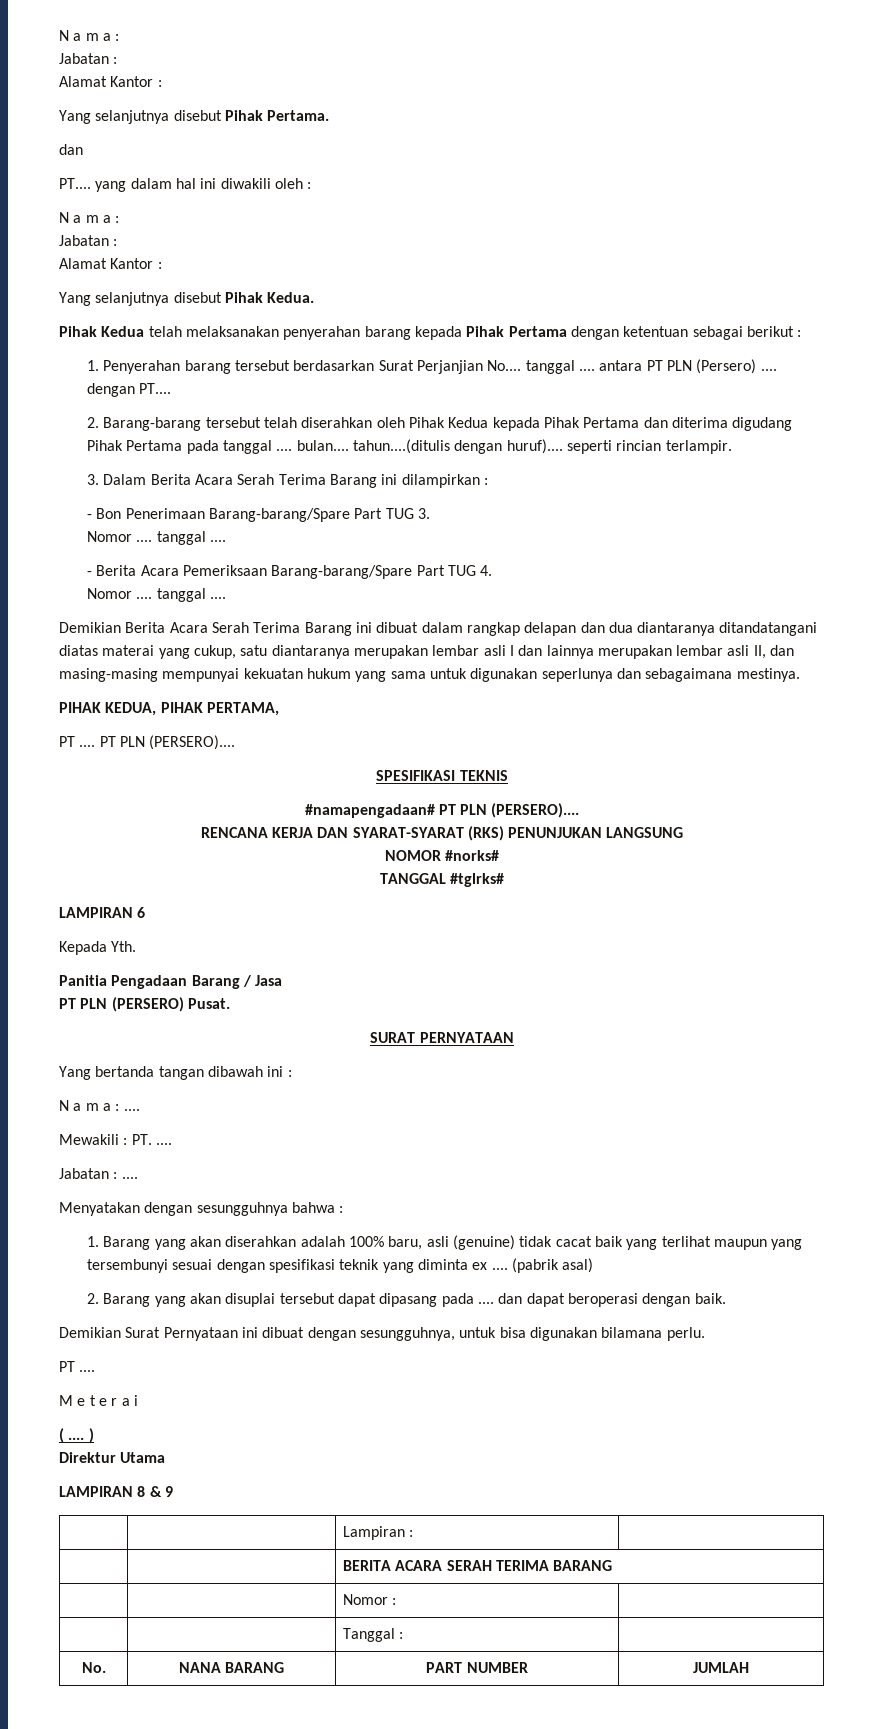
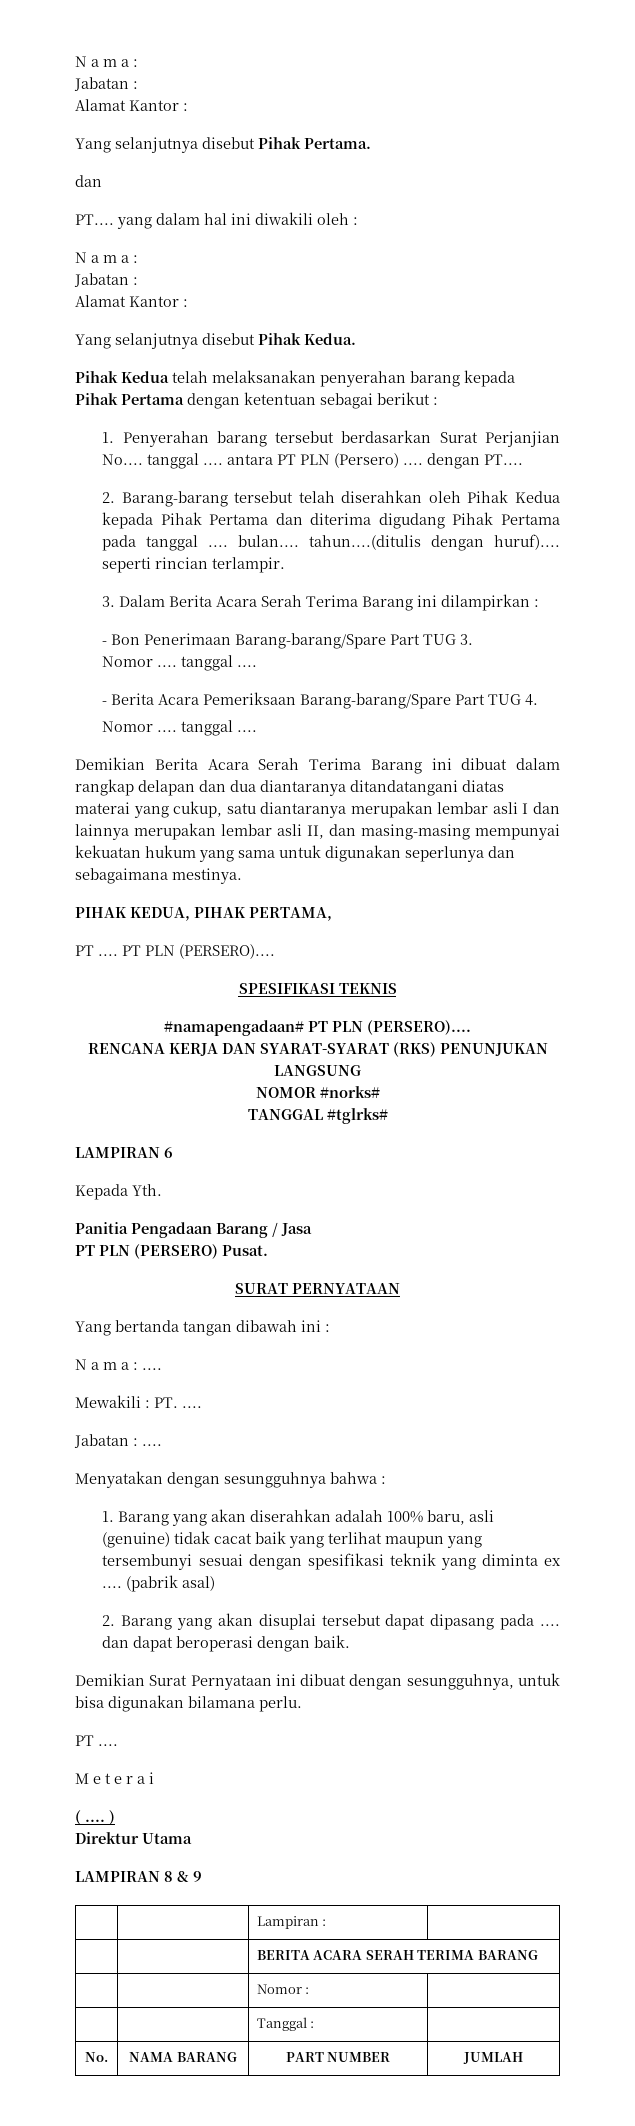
- No. | NANA BARANG | PART NUMBER | JUMLAH
+ No. | NAMA BARANG | PART NUMBER | JUMLAH

